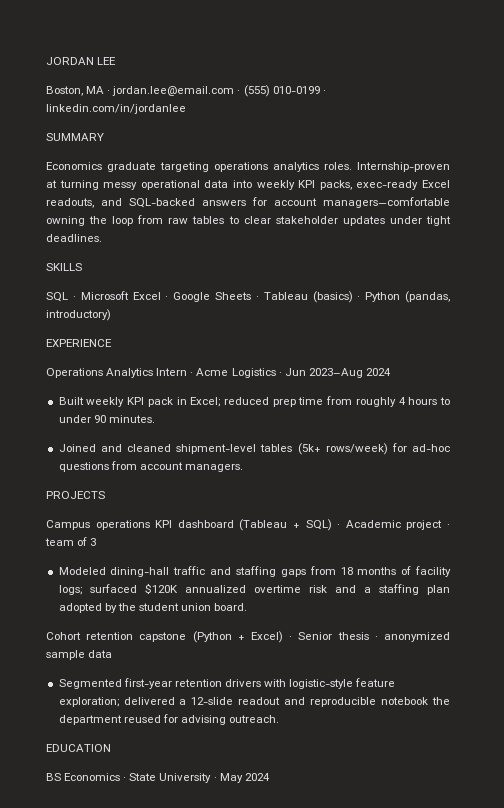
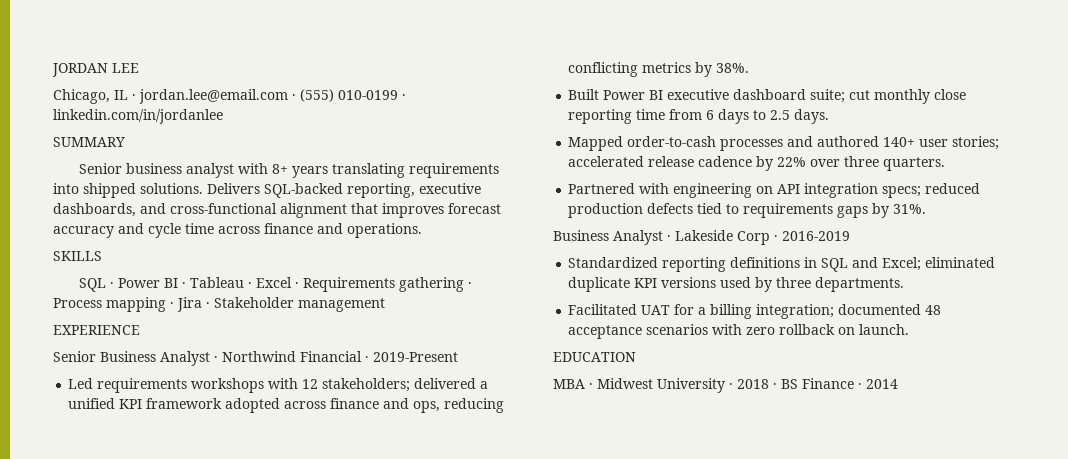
- Boston, MA · jordan.lee@email.com · (555) 010-0199 · linkedin.com/in/jordanlee
+ Chicago, IL · jordan.lee@email.com · (555) 010-0199 · linkedin.com/in/jordanlee
- Economics graduate targeting operations analytics roles. Internship-proven at turning messy operational data into weekly KPI packs, exec-ready Excel readouts, and SQL-backed answers for account managers—comfortable owning the loop from raw tables to clear stakeholder updates under tight deadlines.
+ Senior business analyst with 8+ years translating requirements into shipped solutions. Delivers SQL-backed reporting, executive dashboards, and cross-functional alignment that improves forecast accuracy and cycle time across finance and operations.
  SKILLS
- SQL · Microsoft Excel · Google Sheets · Tableau (basics) · Python (pandas, introductory)
+ SQL · Power BI · Tableau · Excel · Requirements gathering · Process mapping · Jira · Stakeholder management
  EXPERIENCE
- Operations Analytics Intern · Acme Logistics · Jun 2023–Aug 2024
- Built weekly KPI pack in Excel; reduced prep time from roughly 4 hours to under 90 minutes.
- Joined and cleaned shipment-level tables (5k+ rows/week) for ad-hoc questions from account managers.
- PROJECTS
- Campus operations KPI dashboard (Tableau + SQL) · Academic project · team of 3
- Modeled dining-hall traffic and staffing gaps from 18 months of facility logs; surfaced $120K annualized overtime risk and a staffing plan adopted by the student union board.
- Cohort retention capstone (Python + Excel) · Senior thesis · anonymized sample data
- Segmented first-year retention drivers with logistic-style feature exploration; delivered a 12-slide readout and reproducible notebook the department reused for advising outreach.
+ Senior Business Analyst · Northwind Financial · 2019-Present
+ Led requirements workshops with 12 stakeholders; delivered a unified KPI framework adopted across finance and ops, reducing conflicting metrics by 38%.
+ Built Power BI executive dashboard suite; cut monthly close reporting time from 6 days to 2.5 days.
+ Mapped order-to-cash processes and authored 140+ user stories; accelerated release cadence by 22% over three quarters.
+ Partnered with engineering on API integration specs; reduced production defects tied to requirements gaps by 31%.
+ Business Analyst · Lakeside Corp · 2016-2019
+ Standardized reporting definitions in SQL and Excel; eliminated duplicate KPI versions used by three departments.
+ Facilitated UAT for a billing integration; documented 48 acceptance scenarios with zero rollback on launch.
  EDUCATION
- BS Economics · State University · May 2024
+ MBA · Midwest University · 2018 · BS Finance · 2014

